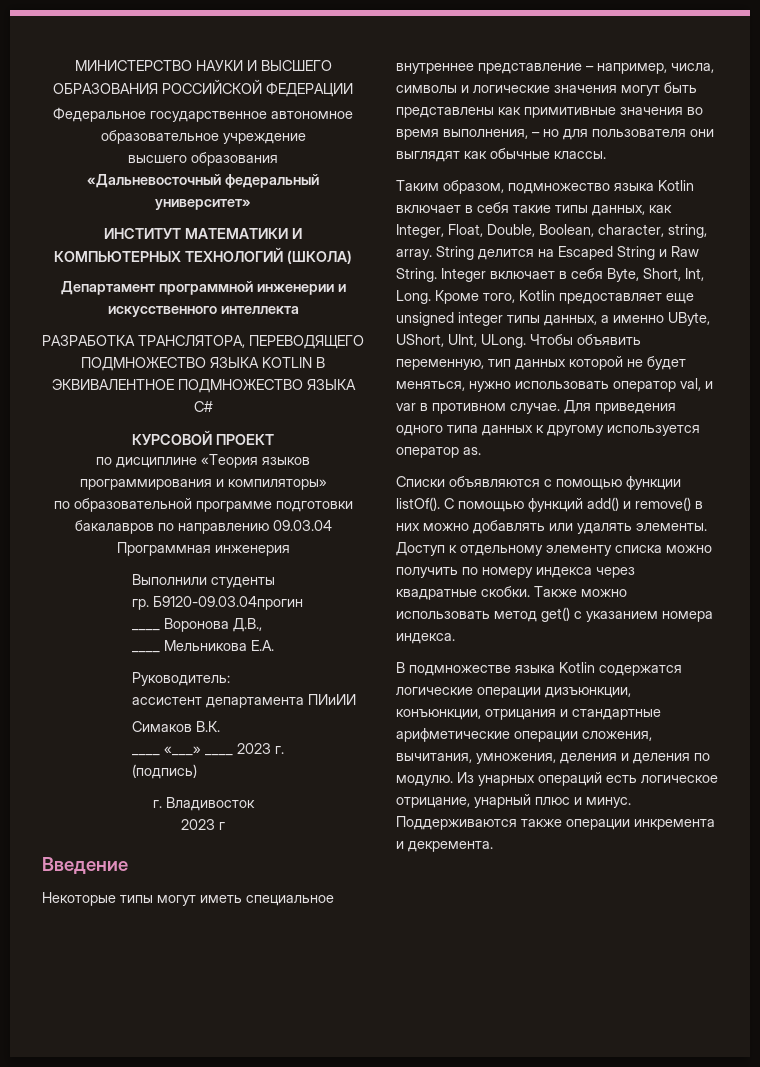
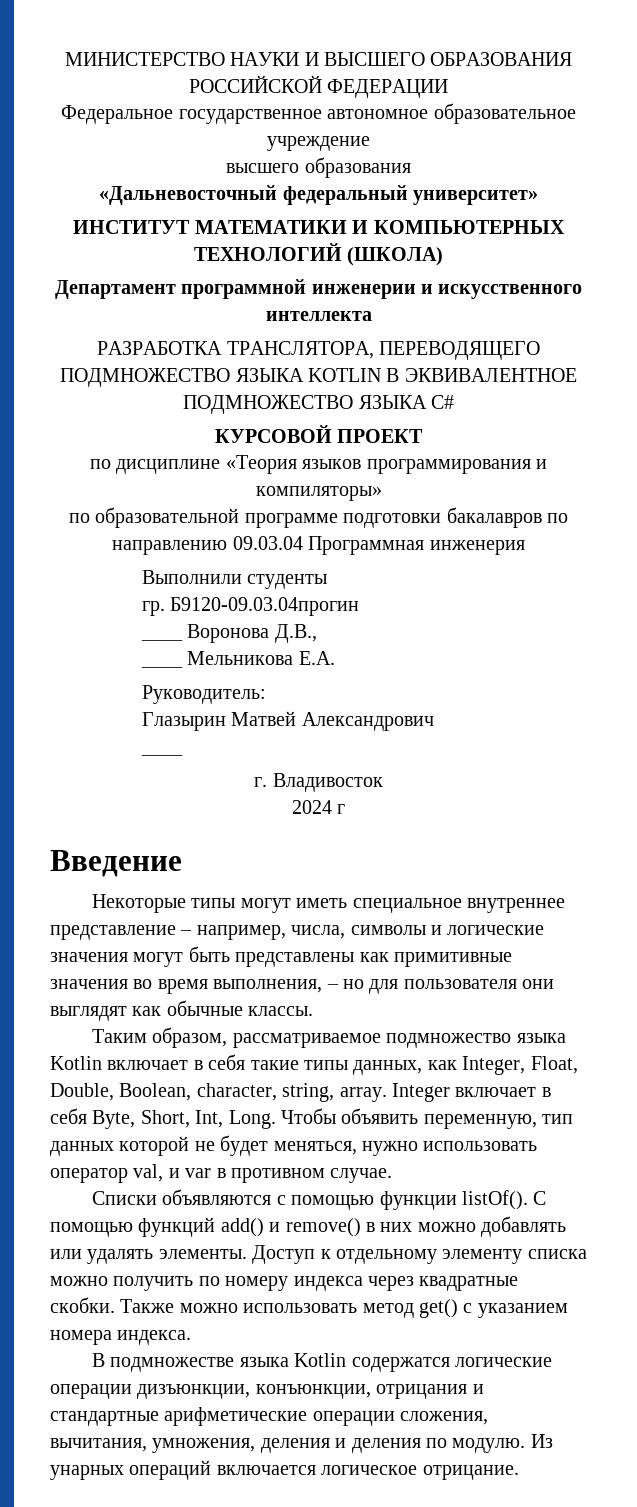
- ассистент департамента ПИиИИ
- Симаков В.К.
- ____ «___» ____ 2023 г.
- (подпись)
+ Глазырин Матвей Александрович
+ ____
- 2023 г
+ 2024 г
- Таким образом, подмножество языка Kotlin включает в себя такие типы данных, как Integer, Float, Double, Boolean, character, string, array.
+ Таким образом, рассматриваемое подмножество языка Kotlin включает в себя такие типы данных, как Integer, Float, Double, Boolean, character, string, array.
- String делится на Escaped String и Raw String.
- Кроме того, Kotlin предоставляет еще unsigned integer типы данных, а именно UByte, UShort, UInt, ULong.
- Для приведения одного типа данных к другому используется оператор as.
- Из унарных операций есть логическое отрицание, унарный плюс и минус. Поддерживаются также операции инкремента и декремента.
+ Из унарных операций включается логическое отрицание.

